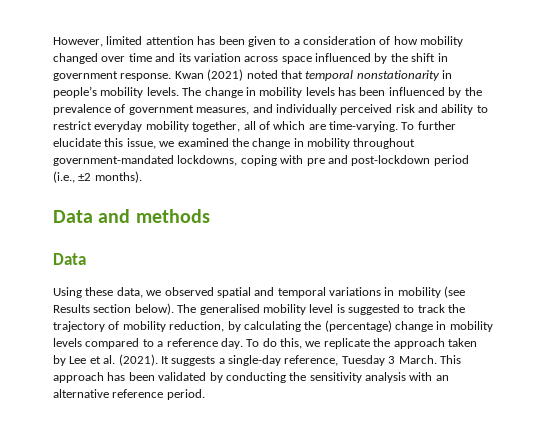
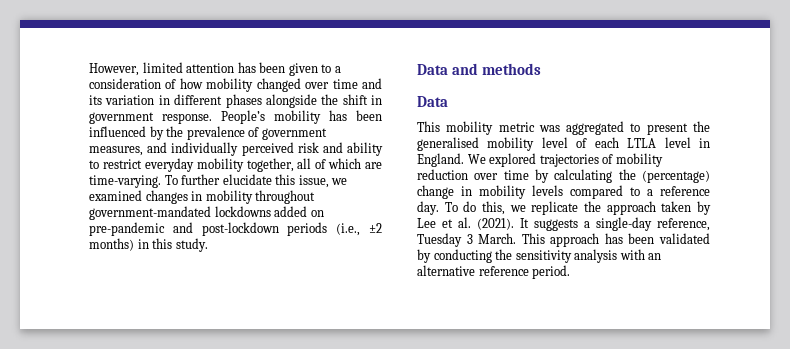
- However, limited attention has been given to a consideration of how mobility changed over time and its variation across space influenced by the shift in government response.
+ However, limited attention has been given to a consideration of how mobility changed over time and its variation in different phases alongside the shift in government response.
- Kwan (2021) noted that temporal nonstationarity in people’s mobility levels. The change in mobility levels has been influenced by the prevalence of government measures, and individually perceived risk and ability to restrict everyday mobility together, all of which are time-varying.
+ People’s mobility has been influenced by the prevalence of government measures, and individually perceived risk and ability to restrict everyday mobility together, all of which are time-varying.
- To further elucidate this issue, we examined the change in mobility throughout government-mandated lockdowns, coping with pre and post-lockdown period (i.e., ±2 months).
+ To further elucidate this issue, we examined changes in mobility throughout government-mandated lockdowns added on pre-pandemic and post-lockdown periods (i.e., ±2 months) in this study.
- Using these data, we observed spatial and temporal variations in mobility (see Results section below). The generalised mobility level is suggested to track the trajectory of mobility reduction, by calculating the (percentage) change in mobility levels compared to a reference day.
+ This mobility metric was aggregated to present the generalised mobility level of each LTLA level in England. We explored trajectories of mobility reduction over time by calculating the (percentage) change in mobility levels compared to a reference day.

